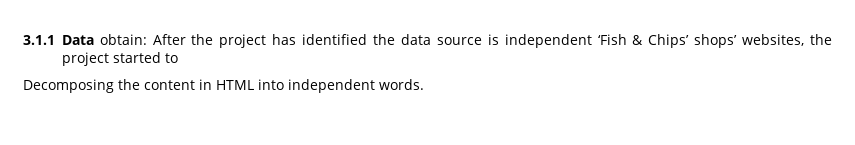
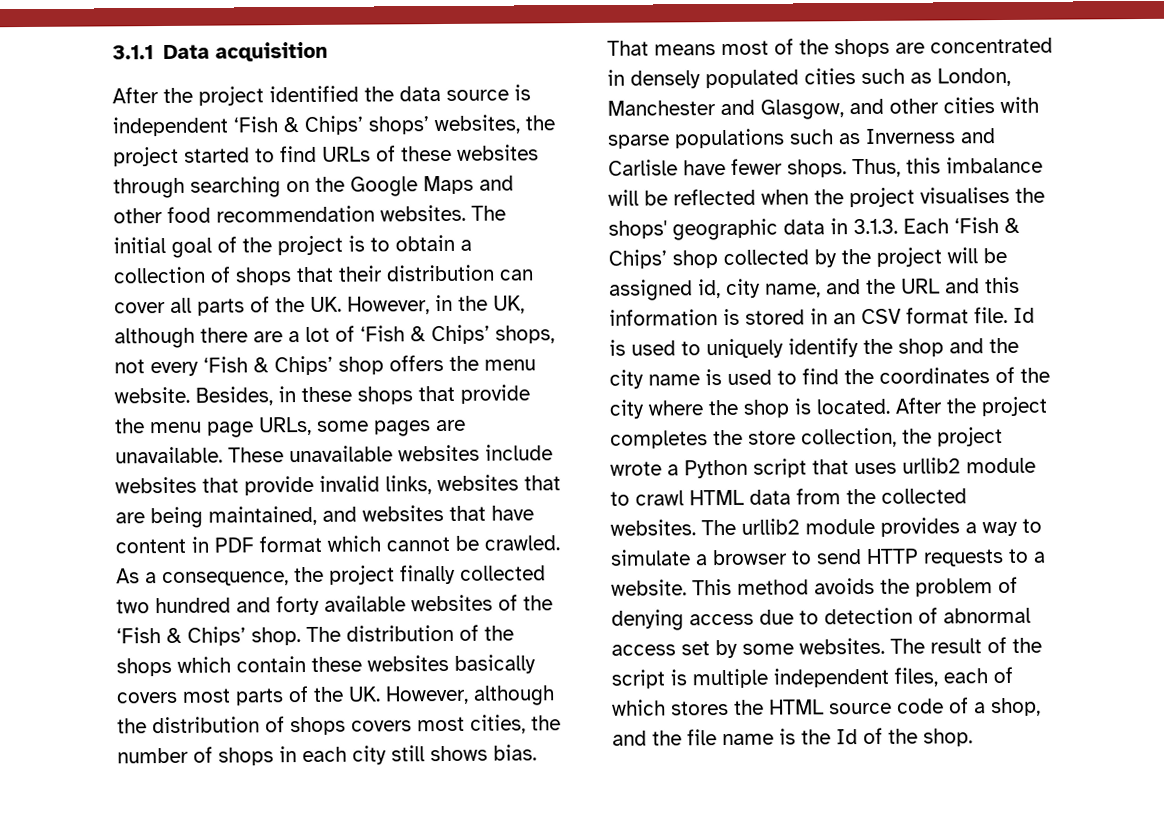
- 3.1.1 Data obtain: After the project has identified the data source is independent ‘Fish & Chips’ shops’ websites, the project started to
- Decomposing the content in HTML into independent words.
+ 3.1.1 Data acquisition
+ After the project identified the data source is independent ‘Fish & Chips’ shops’ websites, the project started to find URLs of these websites through searching on the Google Maps and other food recommendation websites. The initial goal of the project is to obtain a collection of shops that their distribution can cover all parts of the UK. However, in the UK, although there are a lot of ‘Fish & Chips’ shops, not every ‘Fish & Chips’ shop offers the menu website. Besides, in these shops that provide the menu page URLs, some pages are unavailable. These unavailable websites include websites that provide invalid links, websites that are being maintained, and websites that have content in PDF format which cannot be crawled. As a consequence, the project finally collected two hundred and forty available websites of the ‘Fish & Chips’ shop. The distribution of the shops which contain these websites basically covers most parts of the UK. However, although the distribution of shops covers most cities, the number of shops in each city still shows bias. That means most of the shops are concentrated in densely populated cities such as London, Manchester and Glasgow, and other cities with sparse populations such as Inverness and Carlisle have fewer shops. Thus, this imbalance will be reflected when the project visualises the shops' geographic data in 3.1.3. Each ‘Fish & Chips’ shop collected by the project will be assigned id, city name, and the URL and this information is stored in an CSV format file. Id is used to uniquely identify the shop and the city name is used to find the coordinates of the city where the shop is located. After the project completes the store collection, the project wrote a Python script that uses urllib2 module to crawl HTML data from the collected websites. The urllib2 module provides a way to simulate a browser to send HTTP requests to a website. This method avoids the problem of denying access due to detection of abnormal access set by some websites. The result of the script is multiple independent files, each of which stores the HTML source code of a shop, and the file name is the Id of the shop.

